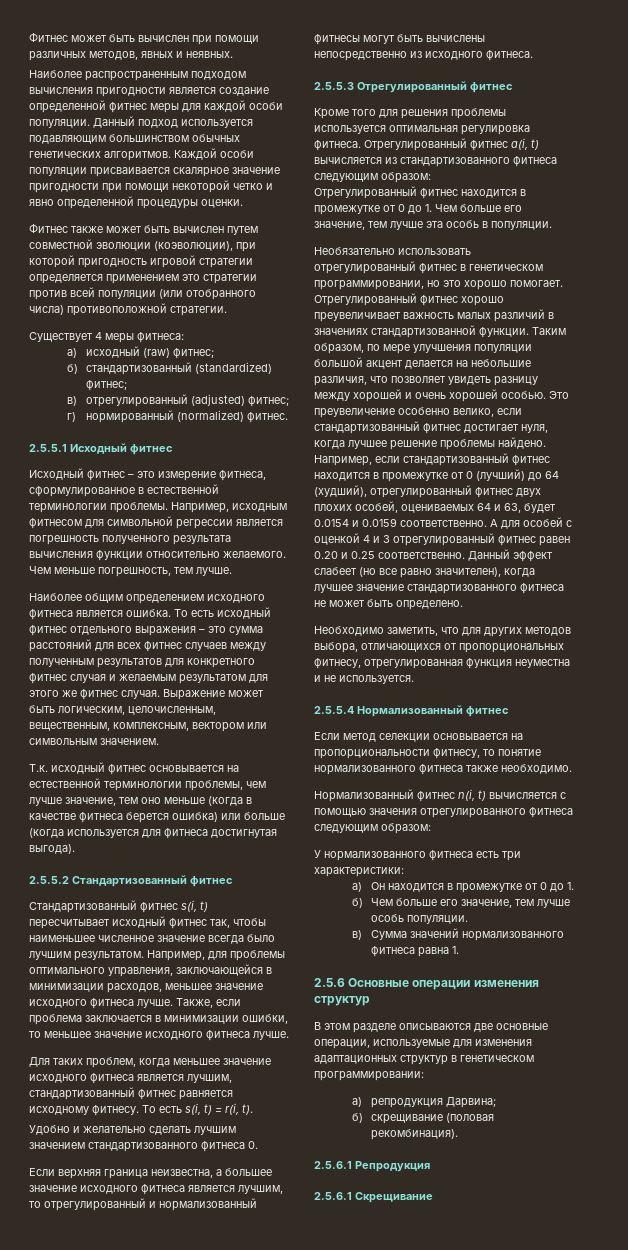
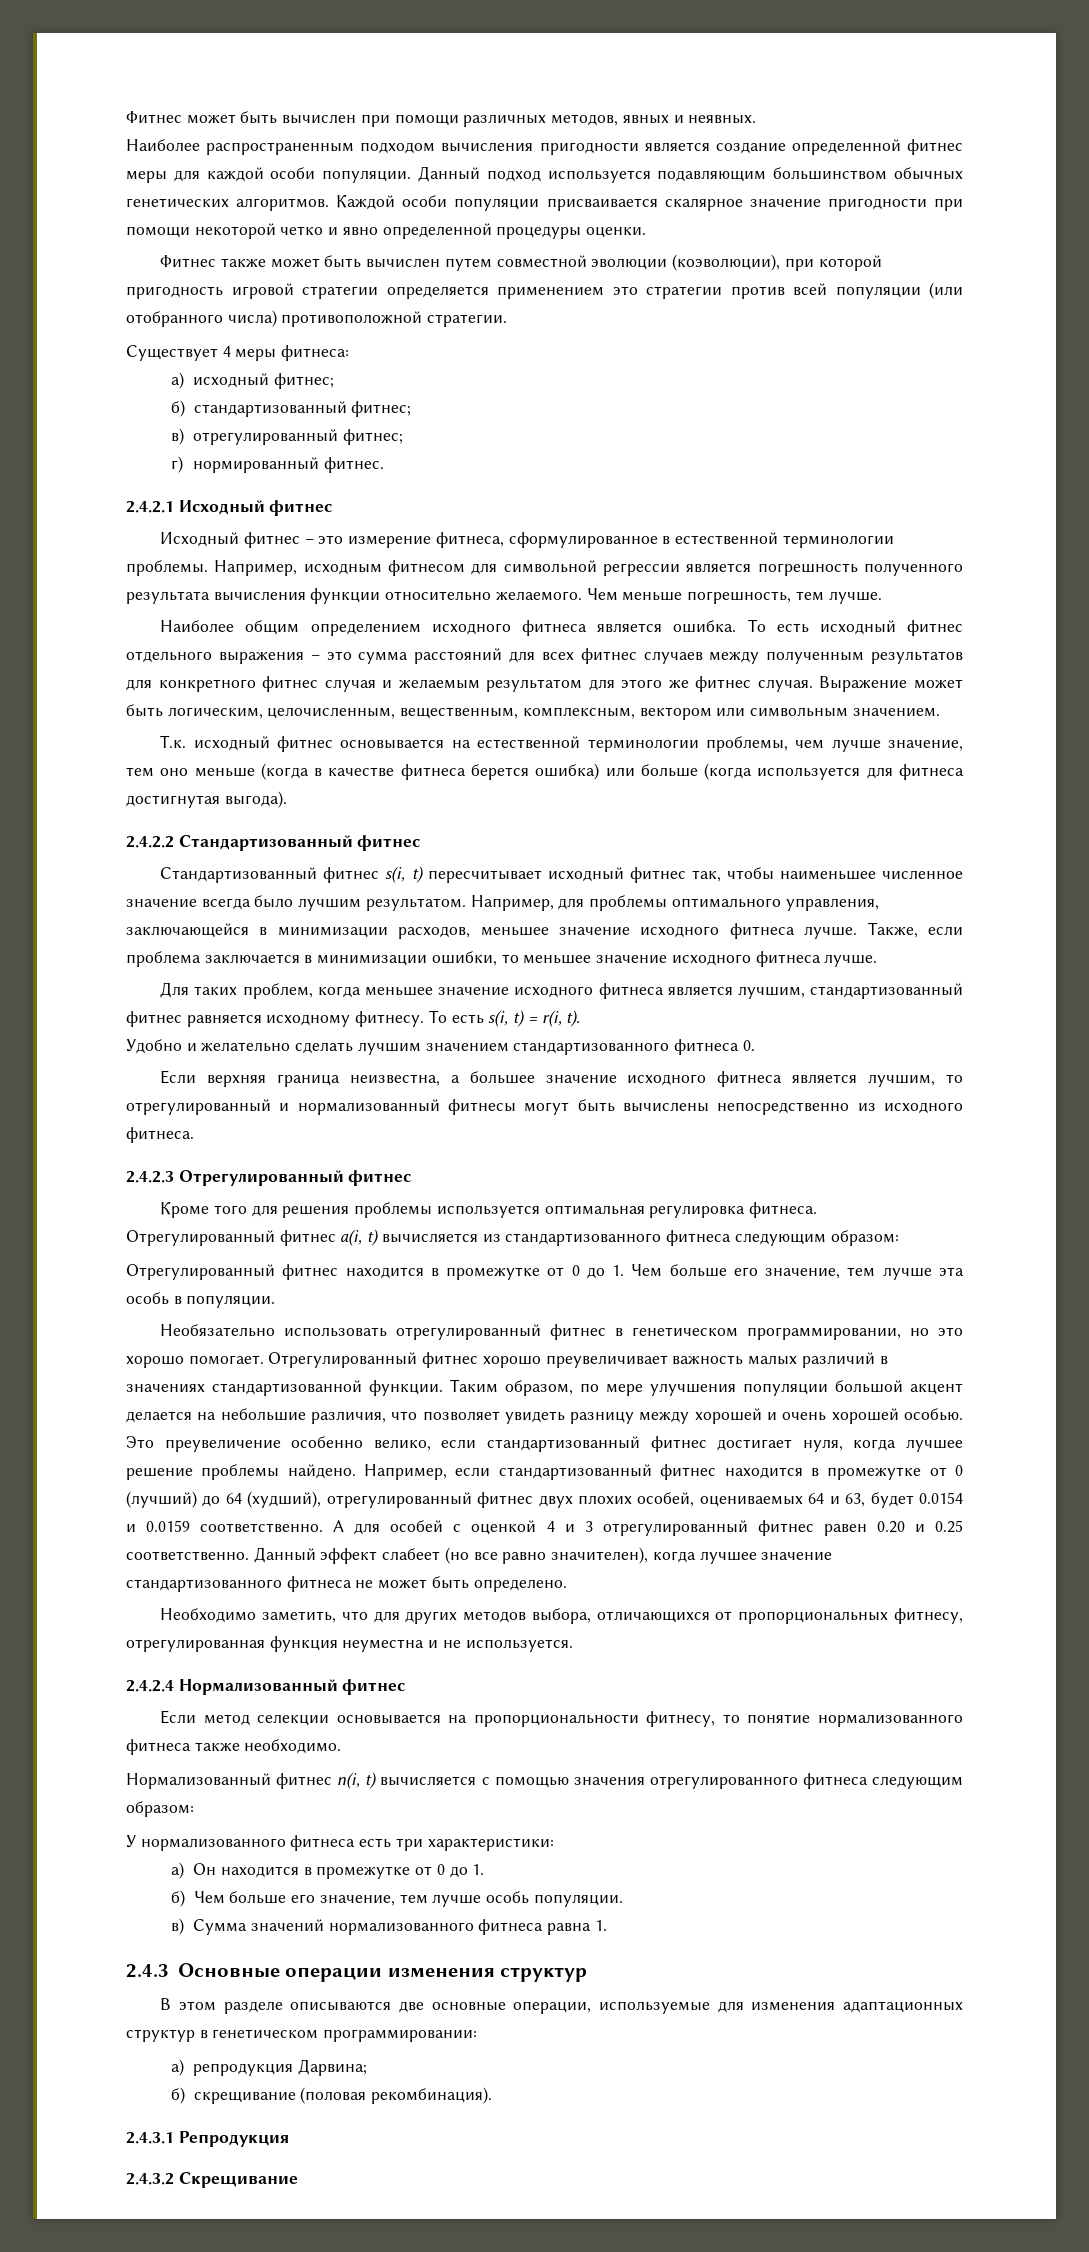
- а) исходный (raw) фитнес;
+ а) исходный фитнес;
- б) стандартизованный (standardized) фитнес;
+ б) стандартизованный фитнес;
- в) отрегулированный (adjusted) фитнес;
+ в) отрегулированный фитнес;
- г) нормированный (normalized) фитнес.
+ г) нормированный фитнес.
- 2.5.5.1 Исходный фитнес
+ 2.4.2.1 Исходный фитнес
- 2.5.5.2 Стандартизованный фитнес
+ 2.4.2.2 Стандартизованный фитнес
- 2.5.5.3 Отрегулированный фитнес
+ 2.4.2.3 Отрегулированный фитнес
- 2.5.5.4 Нормализованный фитнес
+ 2.4.2.4 Нормализованный фитнес
- 2.5.6 Основные операции изменения структур
+ 2.4.3 Основные операции изменения структур
- 2.5.6.1 Репродукция
+ 2.4.3.1 Репродукция
- 2.5.6.1 Скрещивание
+ 2.4.3.2 Скрещивание

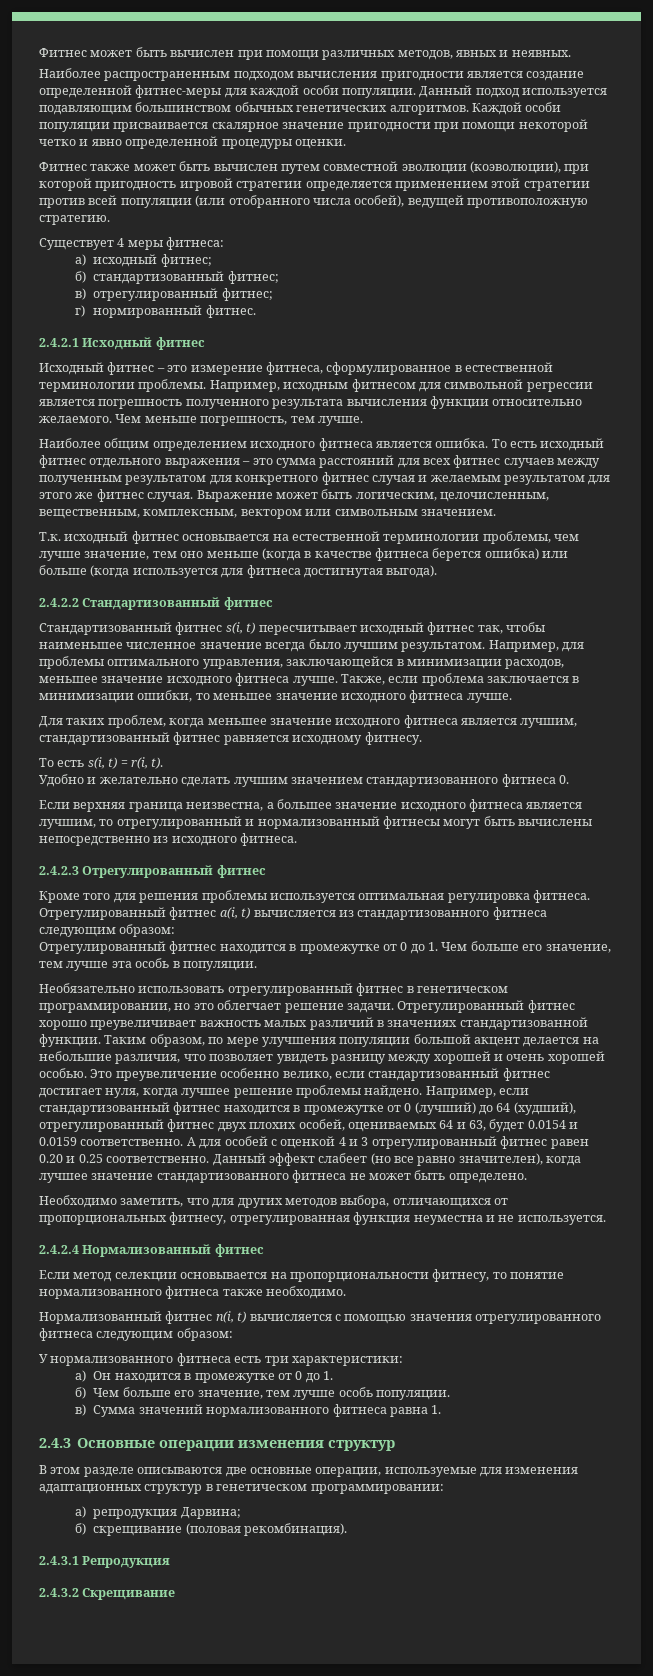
- Наиболее распространенным подходом вычисления пригодности является создание определенной фитнес меры для каждой особи популяции.
+ Наиболее распространенным подходом вычисления пригодности является создание определенной фитнес-меры для каждой особи популяции.
- Фитнес также может быть вычислен путем совместной эволюции (коэволюции), при которой пригодность игровой стратегии определяется применением это стратегии против всей популяции (или отобранного числа) противоположной стратегии.
+ Фитнес также может быть вычислен путем совместной эволюции (коэволюции), при которой пригодность игровой стратегии определяется применением этой стратегии против всей популяции (или отобранного числа особей), ведущей противоположную стратегию.
- То есть исходный фитнес отдельного выражения – это сумма расстояний для всех фитнес случаев между полученным результатов для конкретного фитнес случая и желаемым результатом для этого же фитнес случая.
+ То есть исходный фитнес отдельного выражения – это сумма расстояний для всех фитнес случаев между полученным результатом для конкретного фитнес случая и желаемым результатом для этого же фитнес случая.
- Для таких проблем, когда меньшее значение исходного фитнеса является лучшим, стандартизованный фитнес равняется исходному фитнесу. То есть s(i, t) = r(i, t).
+ Для таких проблем, когда меньшее значение исходного фитнеса является лучшим, стандартизованный фитнес равняется исходному фитнесу.
+ То есть s(i, t) = r(i, t).
- Необязательно использовать отрегулированный фитнес в генетическом программировании, но это хорошо помогает.
+ Необязательно использовать отрегулированный фитнес в генетическом программировании, но это облегчает решение задачи.

